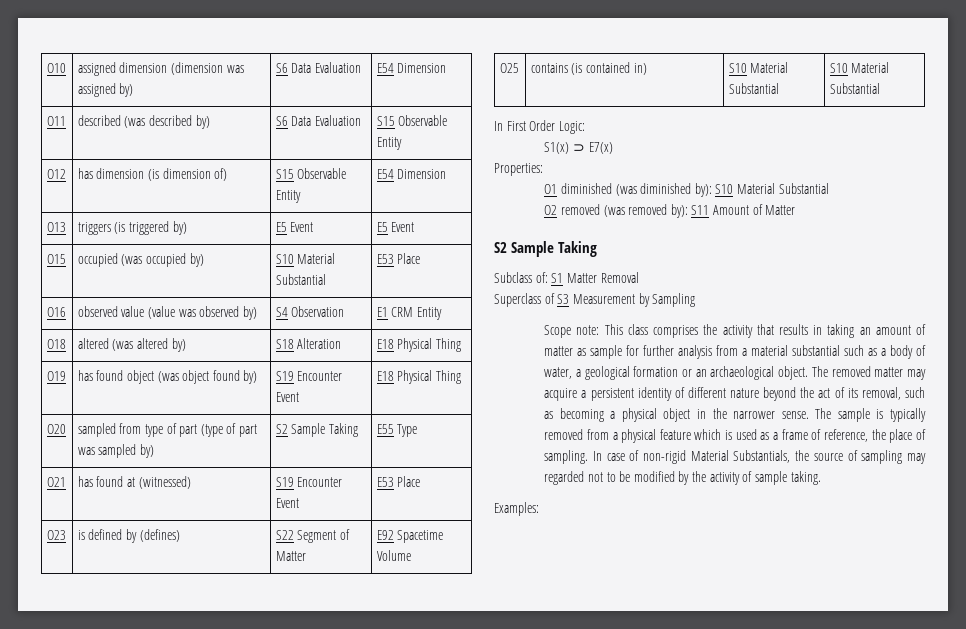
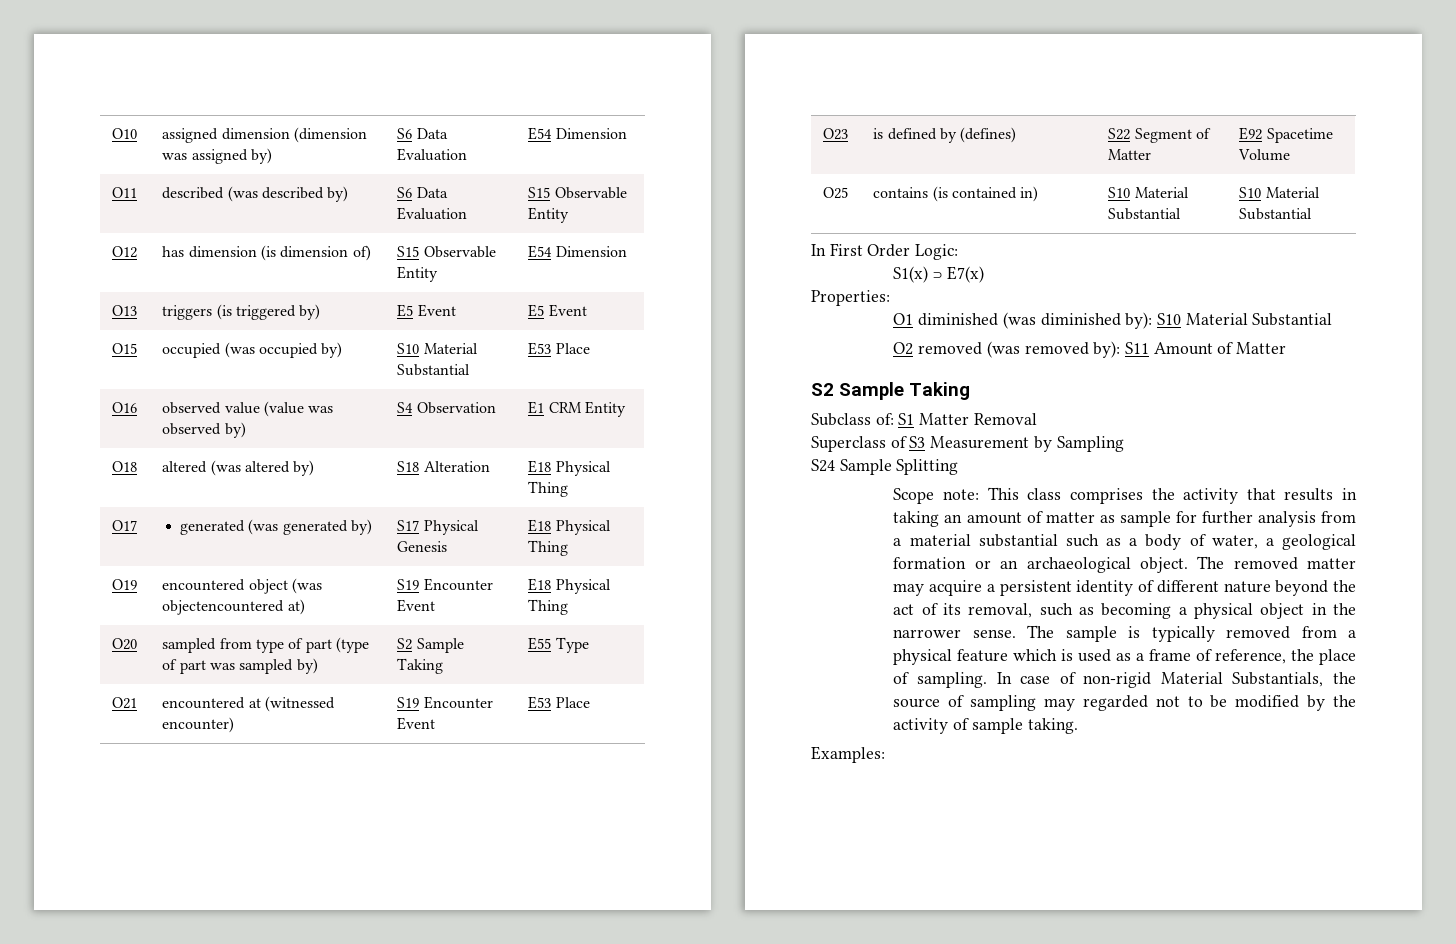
- O19 | has found object (was object found by) | S19 Encounter Event | E18 Physical Thing
+ O17 | generated (was generated by) | S17 Physical Genesis | E18 Physical Thing
+ O19 | encountered object (was objectencountered at) | S19 Encounter Event | E18 Physical Thing
- O21 | has found at (witnessed) | S19 Encounter Event | E53 Place
+ O21 | encountered at (witnessed encounter) | S19 Encounter Event | E53 Place
+ S24 Sample Splitting

